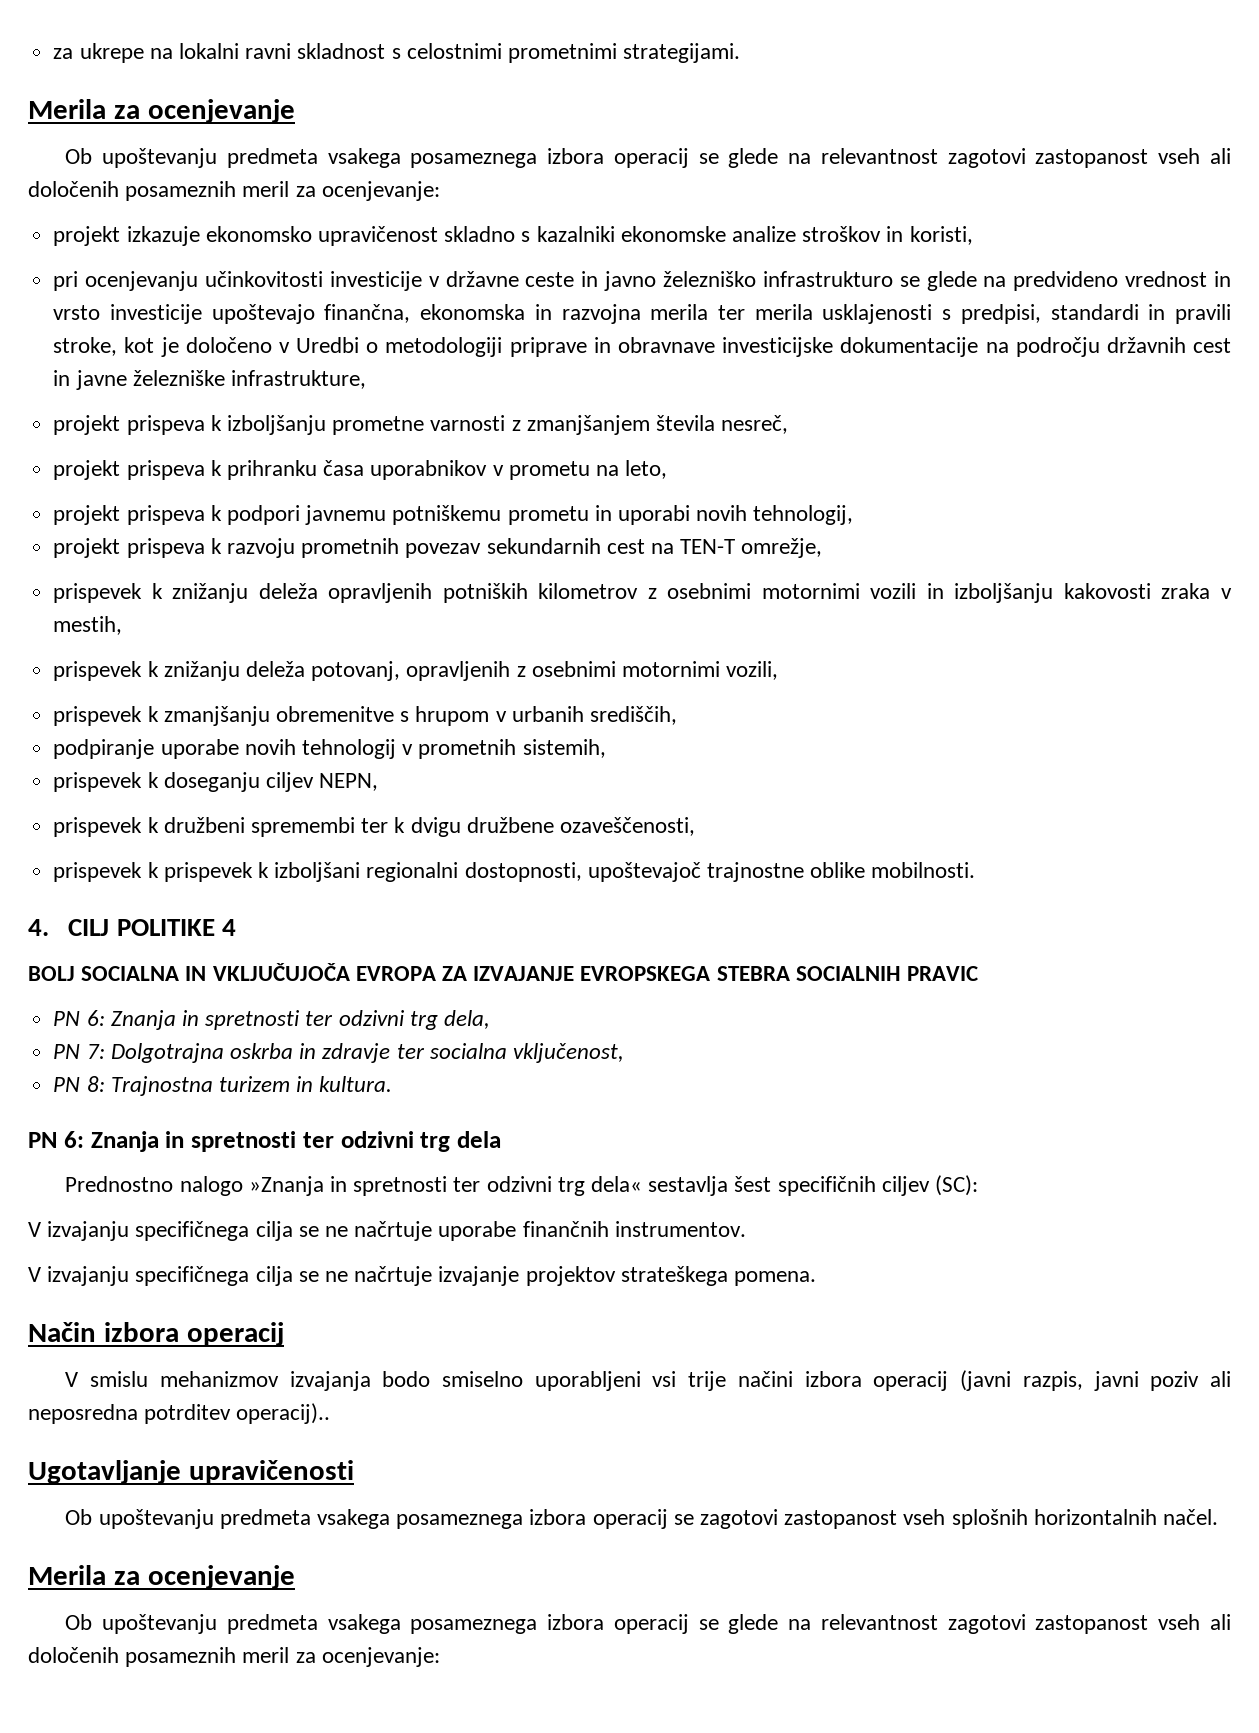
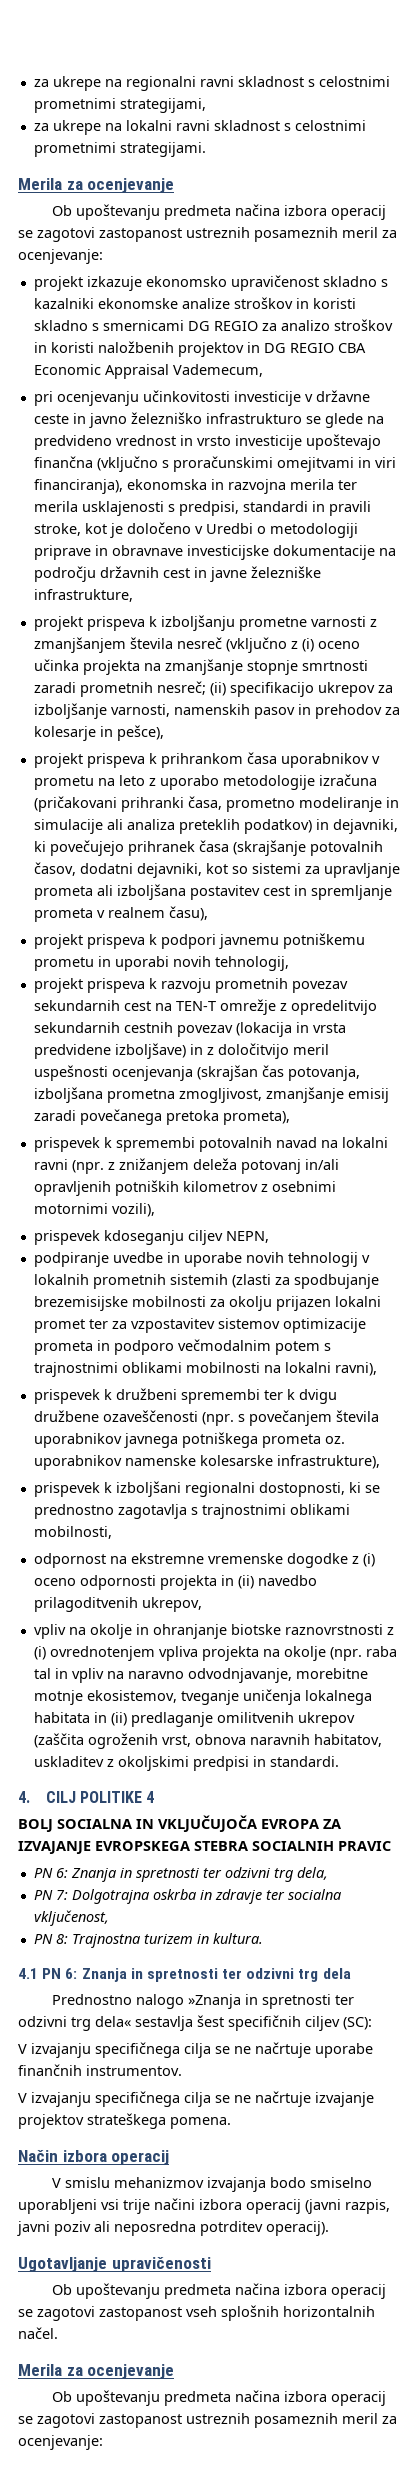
+ za ukrepe na regionalni ravni skladnost s celostnimi prometnimi strategijami,
  za ukrepe na lokalni ravni skladnost s celostnimi prometnimi strategijami.
  Merila za ocenjevanje
- Ob upoštevanju predmeta vsakega posameznega izbora operacij se glede na relevantnost zagotovi zastopanost vseh ali določenih posameznih meril za ocenjevanje:
+ Ob upoštevanju predmeta načina izbora operacij se zagotovi zastopanost ustreznih posameznih meril za ocenjevanje:
- projekt izkazuje ekonomsko upravičenost skladno s kazalniki ekonomske analize stroškov in koristi,
+ projekt izkazuje ekonomsko upravičenost skladno s kazalniki ekonomske analize stroškov in koristi skladno s smernicami DG REGIO za analizo stroškov in koristi naložbenih projektov in DG REGIO CBA Economic Appraisal Vademecum,
- pri ocenjevanju učinkovitosti investicije v državne ceste in javno železniško infrastrukturo se glede na predvideno vrednost in vrsto investicije upoštevajo finančna, ekonomska in razvojna merila ter merila usklajenosti s predpisi, standardi in pravili stroke, kot je določeno v Uredbi o metodologiji priprave in obravnave investicijske dokumentacije na področju državnih cest in javne železniške infrastrukture,
+ pri ocenjevanju učinkovitosti investicije v državne ceste in javno železniško infrastrukturo se glede na predvideno vrednost in vrsto investicije upoštevajo finančna (vključno s proračunskimi omejitvami in viri financiranja), ekonomska in razvojna merila ter merila usklajenosti s predpisi, standardi in pravili stroke, kot je določeno v Uredbi o metodologiji priprave in obravnave investicijske dokumentacije na področju državnih cest in javne železniške infrastrukture,
- projekt prispeva k izboljšanju prometne varnosti z zmanjšanjem števila nesreč,
- projekt prispeva k prihranku časa uporabnikov v prometu na leto,
+ projekt prispeva k izboljšanju prometne varnosti z zmanjšanjem števila nesreč (vključno z (i) oceno učinka projekta na zmanjšanje stopnje smrtnosti zaradi prometnih nesreč; (ii) specifikacijo ukrepov za izboljšanje varnosti, namenskih pasov in prehodov za kolesarje in pešce),
+ projekt prispeva k prihrankom časa uporabnikov v prometu na leto z uporabo metodologije izračuna (pričakovani prihranki časa, prometno modeliranje in simulacije ali analiza preteklih podatkov) in dejavniki, ki povečujejo prihranek časa (skrajšanje potovalnih časov, dodatni dejavniki, kot so sistemi za upravljanje prometa ali izboljšana postavitev cest in spremljanje prometa v realnem času),
- projekt prispeva k razvoju prometnih povezav sekundarnih cest na TEN-T omrežje,
- prispevek k znižanju deleža opravljenih potniških kilometrov z osebnimi motornimi vozili in izboljšanju kakovosti zraka v mestih,
- prispevek k znižanju deleža potovanj, opravljenih z osebnimi motornimi vozili,
- prispevek k zmanjšanju obremenitve s hrupom v urbanih središčih,
+ projekt prispeva k razvoju prometnih povezav sekundarnih cest na TEN-T omrežje z opredelitvijo sekundarnih cestnih povezav (lokacija in vrsta predvidene izboljšave) in z določitvijo meril uspešnosti ocenjevanja (skrajšan čas potovanja, izboljšana prometna zmogljivost, zmanjšanje emisij zaradi povečanega pretoka prometa),
+ prispevek k spremembi potovalnih navad na lokalni ravni (npr. z znižanjem deleža potovanj in/ali opravljenih potniških kilometrov z osebnimi motornimi vozili),
+ prispevek kdoseganju ciljev NEPN,
- podpiranje uporabe novih tehnologij v prometnih sistemih,
- prispevek k doseganju ciljev NEPN,
+ podpiranje uvedbe in uporabe novih tehnologij v lokalnih prometnih sistemih (zlasti za spodbujanje brezemisijske mobilnosti za okolju prijazen lokalni promet ter za vzpostavitev sistemov optimizacije prometa in podporo večmodalnim potem s trajnostnimi oblikami mobilnosti na lokalni ravni),
- prispevek k družbeni spremembi ter k dvigu družbene ozaveščenosti,
- prispevek k prispevek k izboljšani regionalni dostopnosti, upoštevajoč trajnostne oblike mobilnosti.
+ prispevek k družbeni spremembi ter k dvigu družbene ozaveščenosti (npr. s povečanjem števila uporabnikov javnega potniškega prometa oz. uporabnikov namenske kolesarske infrastrukture),
+ prispevek k izboljšani regionalni dostopnosti, ki se prednostno zagotavlja s trajnostnimi oblikami mobilnosti,
+ odpornost na ekstremne vremenske dogodke z (i) oceno odpornosti projekta in (ii) navedbo prilagoditvenih ukrepov,
+ vpliv na okolje in ohranjanje biotske raznovrstnosti z (i) ovrednotenjem vpliva projekta na okolje (npr. raba tal in vpliv na naravno odvodnjavanje, morebitne motnje ekosistemov, tveganje uničenja lokalnega habitata in (ii) predlaganje omilitvenih ukrepov (zaščita ogroženih vrst, obnova naravnih habitatov, uskladitev z okoljskimi predpisi in standardi.
- PN 6: Znanja in spretnosti ter odzivni trg dela
+ 4.1 PN 6: Znanja in spretnosti ter odzivni trg dela
- V smislu mehanizmov izvajanja bodo smiselno uporabljeni vsi trije načini izbora operacij (javni razpis, javni poziv ali neposredna potrditev operacij)..
+ V smislu mehanizmov izvajanja bodo smiselno uporabljeni vsi trije načini izbora operacij (javni razpis, javni poziv ali neposredna potrditev operacij).
- Ob upoštevanju predmeta vsakega posameznega izbora operacij se zagotovi zastopanost vseh splošnih horizontalnih načel.
+ Ob upoštevanju predmeta načina izbora operacij se zagotovi zastopanost vseh splošnih horizontalnih načel.
  Merila za ocenjevanje
- Ob upoštevanju predmeta vsakega posameznega izbora operacij se glede na relevantnost zagotovi zastopanost vseh ali določenih posameznih meril za ocenjevanje:
+ Ob upoštevanju predmeta načina izbora operacij se zagotovi zastopanost ustreznih posameznih meril za ocenjevanje:

